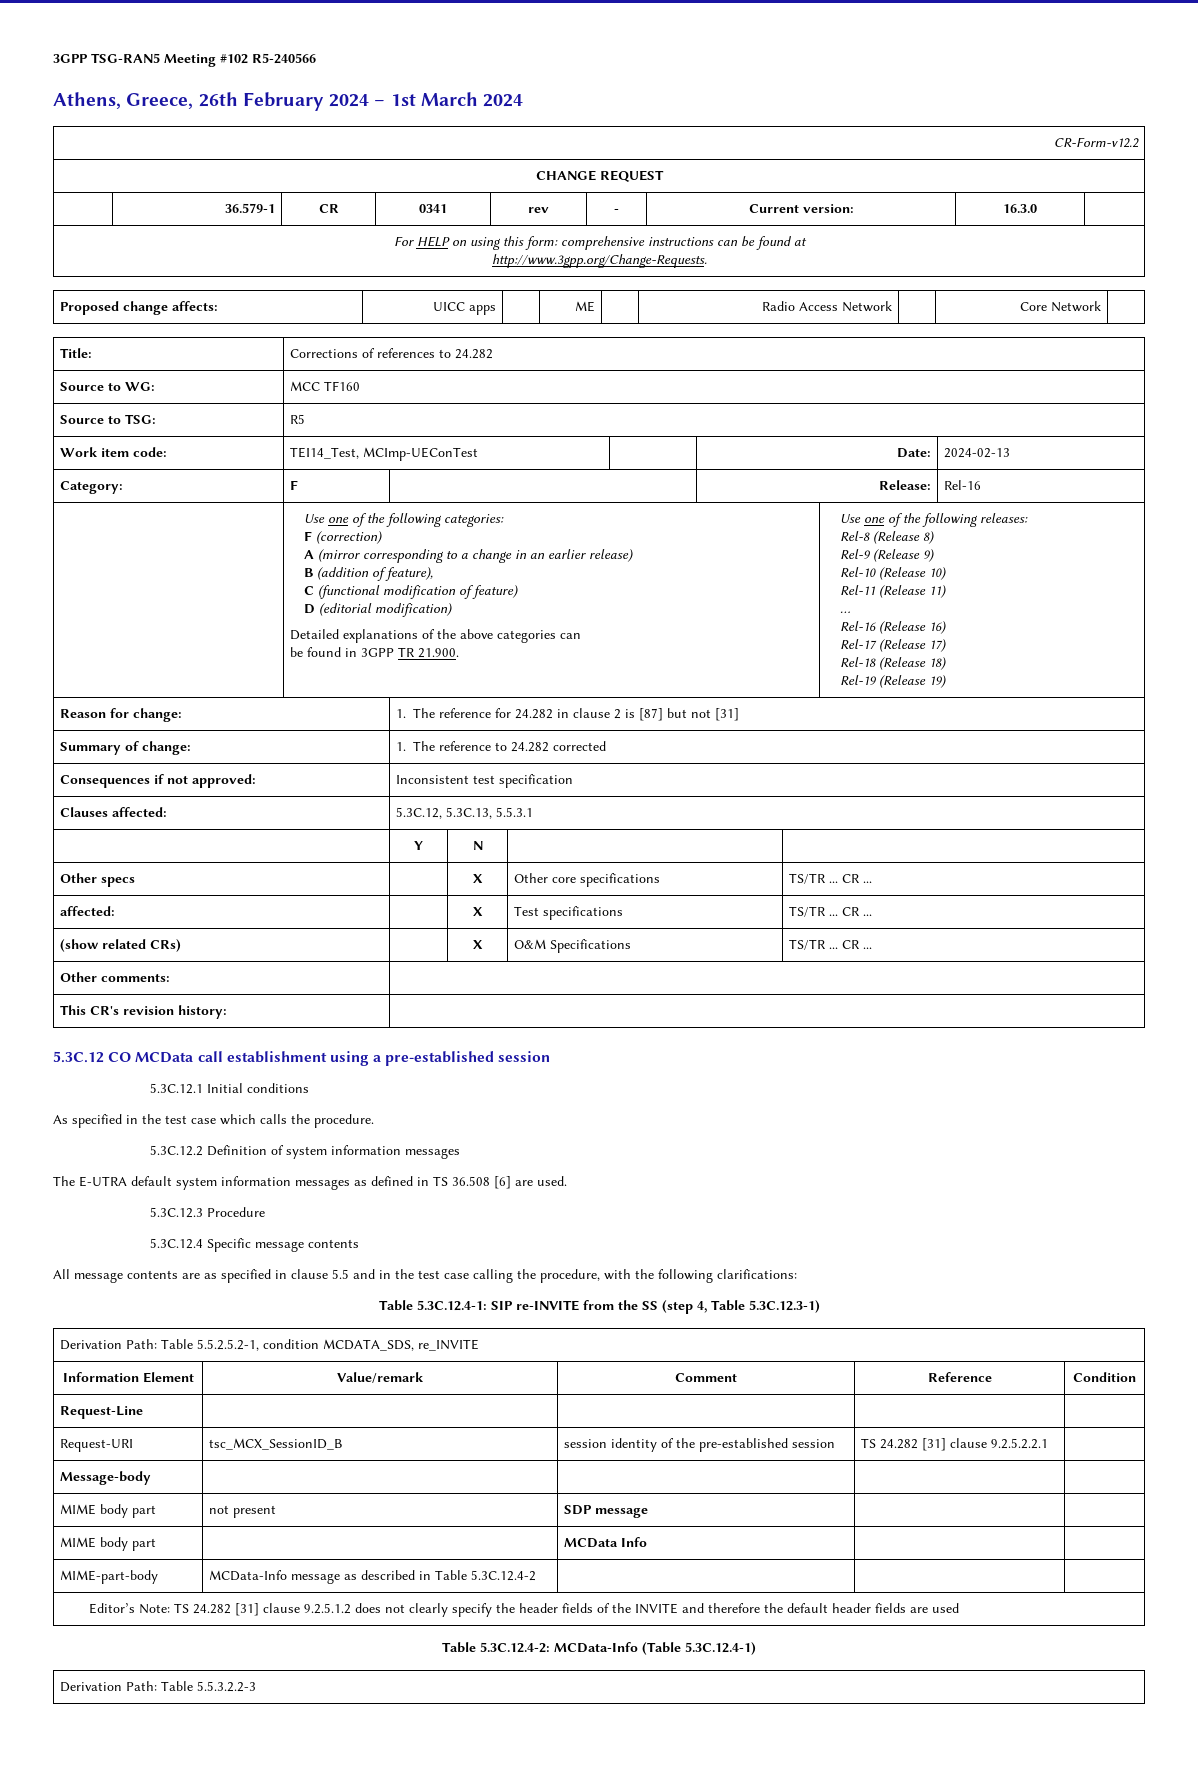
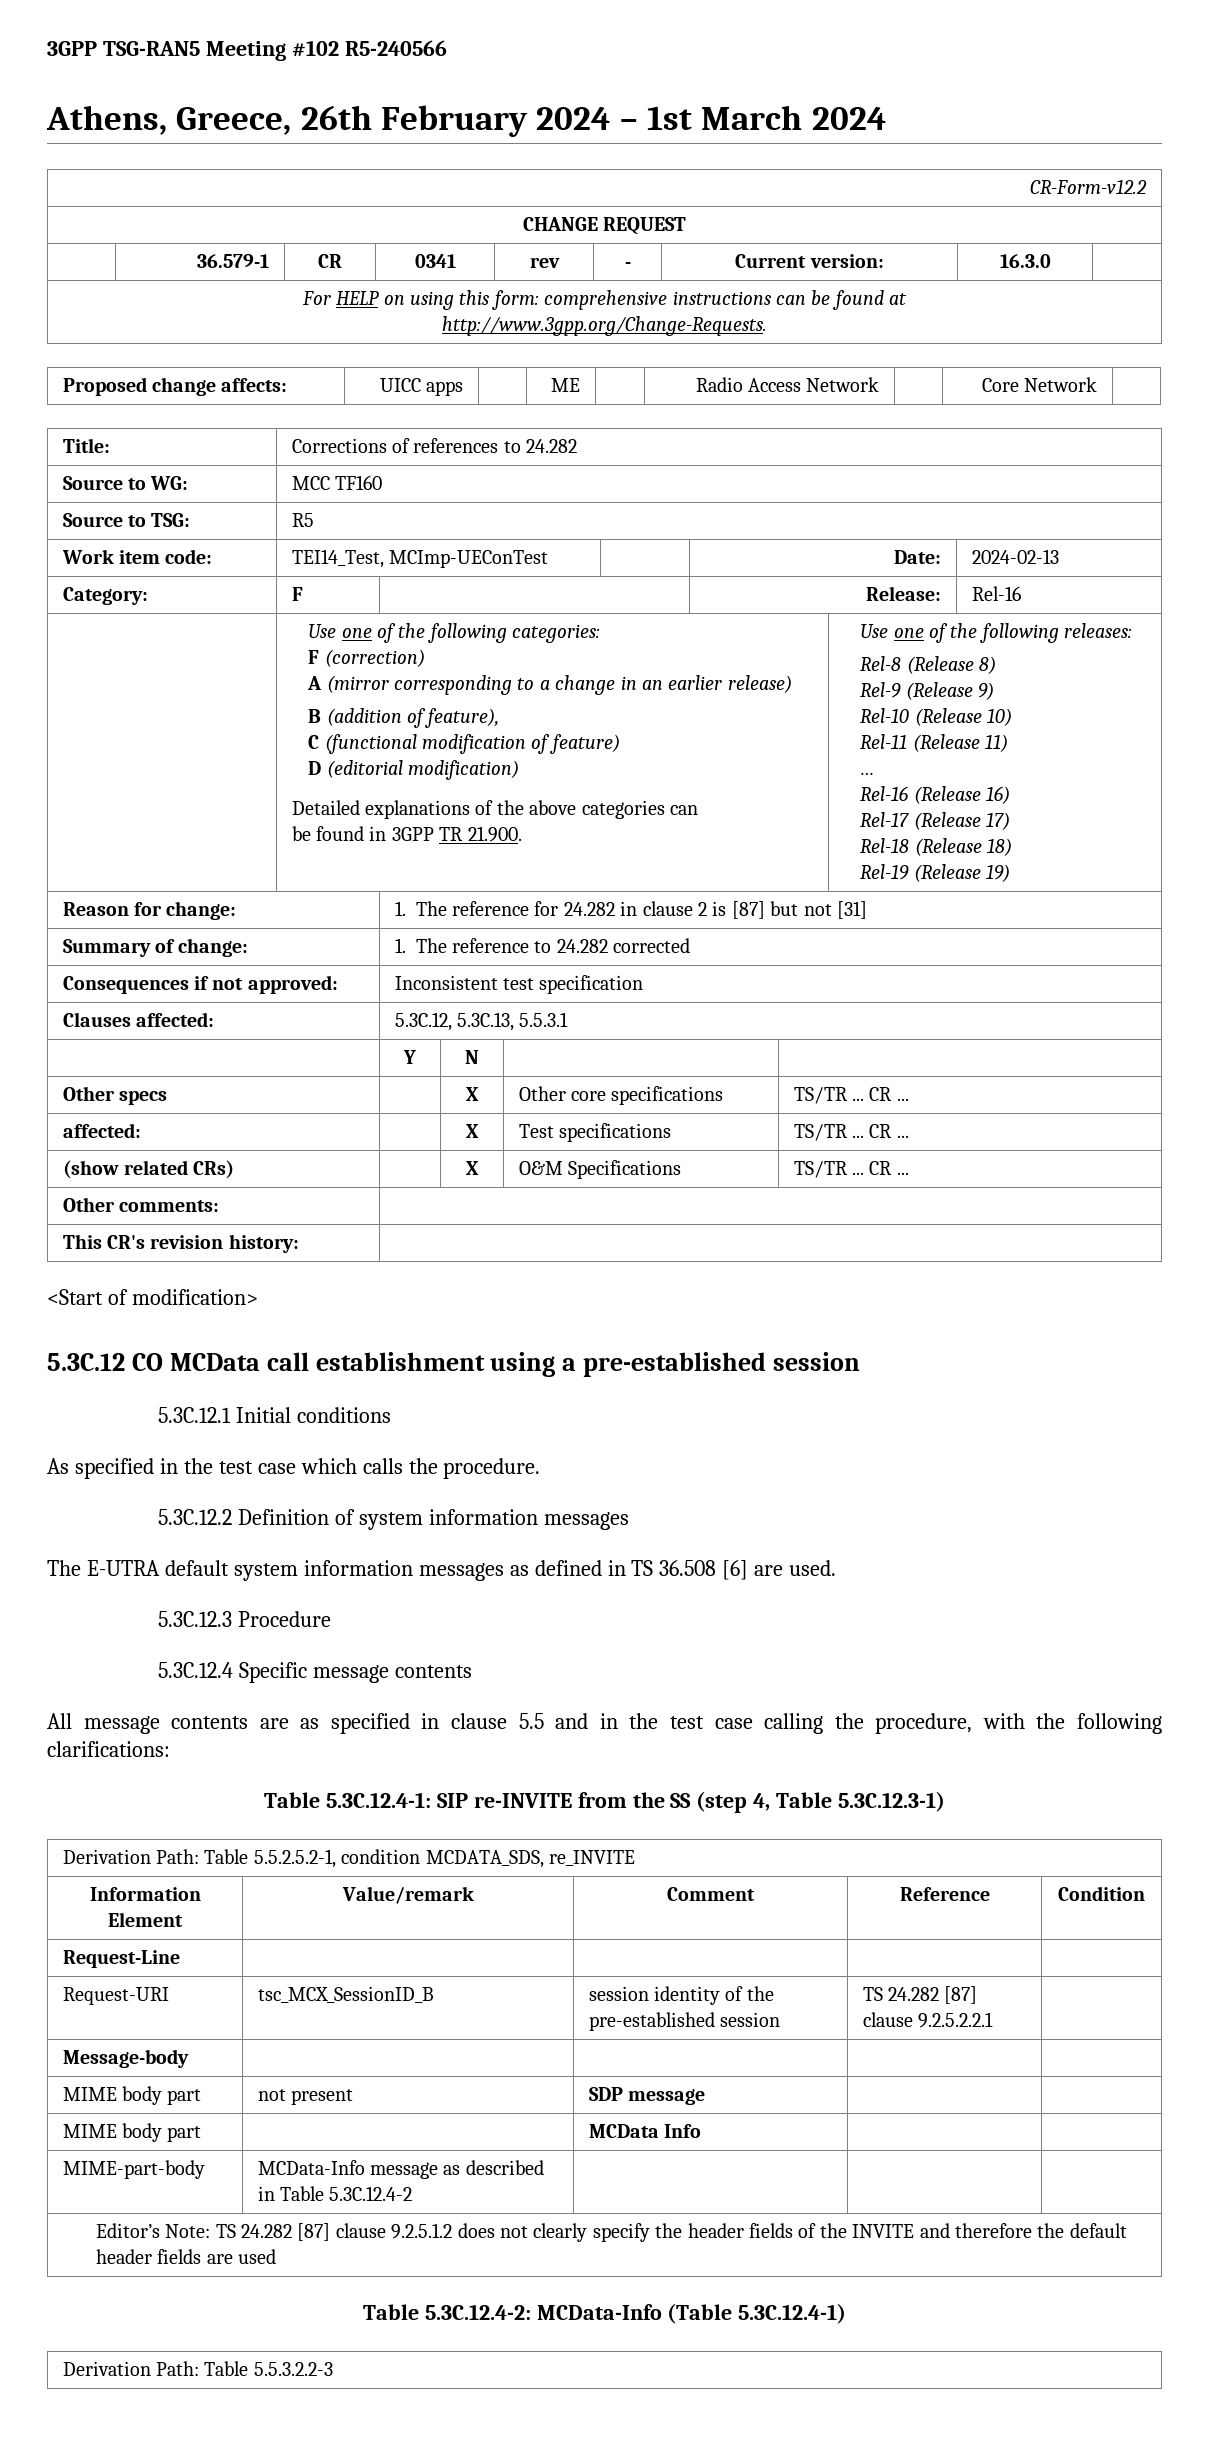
+ <Start of modification>
- Request-URI | tsc_MCX_SessionID_B | session identity of the pre-established session | TS 24.282 [31] clause 9.2.5.2.2.1 |
+ Request-URI | tsc_MCX_SessionID_B | session identity of the pre-established session | TS 24.282 [87] clause 9.2.5.2.2.1 |
- Editor’s Note: TS 24.282 [31] clause 9.2.5.1.2 does not clearly specify the header fields of the INVITE and therefore the default header fields are used
+ Editor’s Note: TS 24.282 [87] clause 9.2.5.1.2 does not clearly specify the header fields of the INVITE and therefore the default header fields are used

